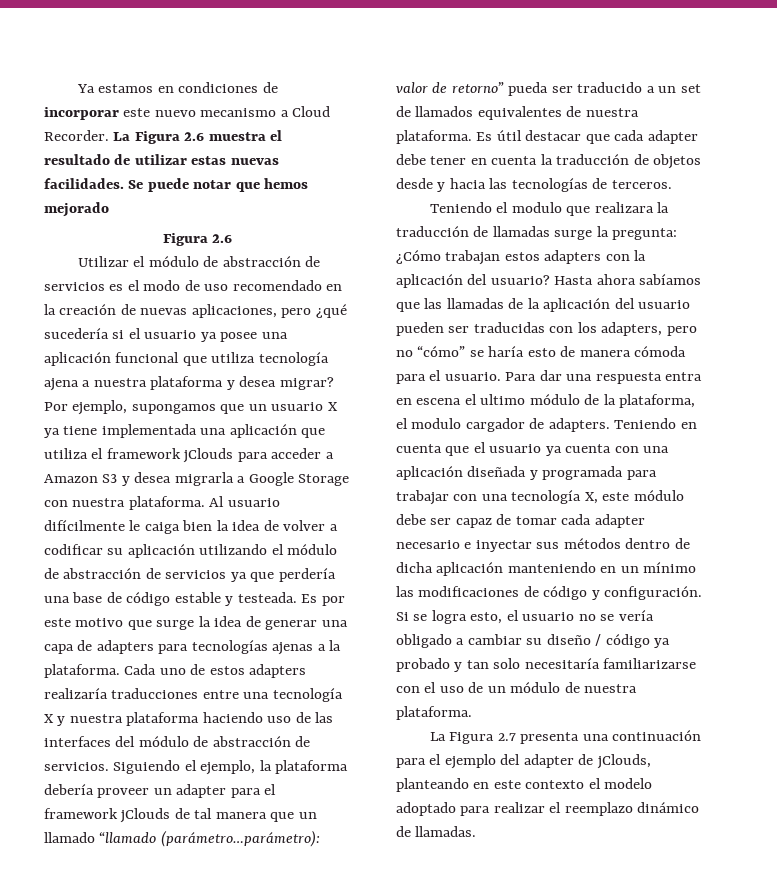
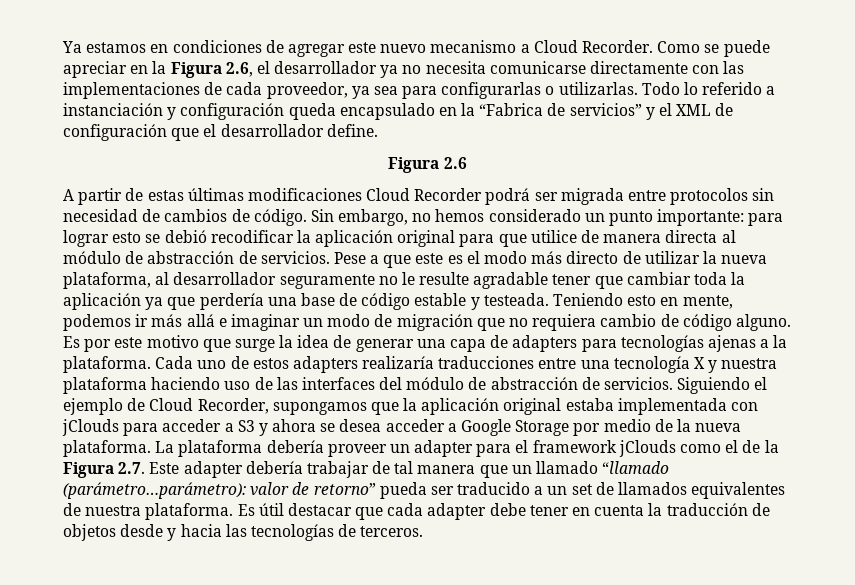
- Ya estamos en condiciones de incorporar este nuevo mecanismo a Cloud Recorder.
+ Ya estamos en condiciones de agregar este nuevo mecanismo a Cloud Recorder.
- La Figura 2.6 muestra el resultado de utilizar estas nuevas facilidades. Se puede notar que hemos mejorado
+ Como se puede apreciar en la Figura 2.6, el desarrollador ya no necesita comunicarse directamente con las implementaciones de cada proveedor, ya sea para configurarlas o utilizarlas. Todo lo referido a instanciación y configuración queda encapsulado en la “Fabrica de servicios” y el XML de configuración que el desarrollador define.
  Figura 2.6
- Utilizar el módulo de abstracción de servicios es el modo de uso recomendado en la creación de nuevas aplicaciones, pero ¿qué sucedería si el usuario ya posee una aplicación funcional que utiliza tecnología ajena a nuestra plataforma y desea migrar? Por ejemplo, supongamos que un usuario X ya tiene implementada una aplicación que utiliza el framework jClouds para acceder a Amazon S3 y desea migrarla a Google Storage con nuestra plataforma. Al usuario difícilmente le caiga bien la idea de volver a codificar su aplicación utilizando el módulo de abstracción de servicios ya que perdería una base de código estable y testeada.
+ A partir de estas últimas modificaciones Cloud Recorder podrá ser migrada entre protocolos sin necesidad de cambios de código. Sin embargo, no hemos considerado un punto importante: para lograr esto se debió recodificar la aplicación original para que utilice de manera directa al módulo de abstracción de servicios. Pese a que este es el modo más directo de utilizar la nueva plataforma, al desarrollador seguramente no le resulte agradable tener que cambiar toda la aplicación ya que perdería una base de código estable y testeada.
+ Teniendo esto en mente, podemos ir más allá e imaginar un modo de migración que no requiera cambio de código alguno.
- Siguiendo el ejemplo, la plataforma debería proveer un adapter para el framework jClouds de tal manera que un llamado “llamado (parámetro…parámetro): valor de retorno” pueda ser traducido a un set de llamados equivalentes de nuestra plataforma.
+ Siguiendo el ejemplo de Cloud Recorder, supongamos que la aplicación original estaba implementada con jClouds para acceder a S3 y ahora se desea acceder a Google Storage por medio de la nueva plataforma. La plataforma debería proveer un adapter para el framework jClouds como el de la Figura 2.7. Este adapter debería trabajar de tal manera que un llamado “llamado (parámetro…parámetro): valor de retorno” pueda ser traducido a un set de llamados equivalentes de nuestra plataforma.
- Teniendo el modulo que realizara la traducción de llamadas surge la pregunta: ¿Cómo trabajan estos adapters con la aplicación del usuario? Hasta ahora sabíamos que las llamadas de la aplicación del usuario pueden ser traducidas con los adapters, pero no “cómo” se haría esto de manera cómoda para el usuario. Para dar una respuesta entra en escena el ultimo módulo de la plataforma, el modulo cargador de adapters. Teniendo en cuenta que el usuario ya cuenta con una aplicación diseñada y programada para trabajar con una tecnología X, este módulo debe ser capaz de tomar cada adapter necesario e inyectar sus métodos dentro de dicha aplicación manteniendo en un mínimo las modificaciones de código y configuración. Si se logra esto, el usuario no se vería obligado a cambiar su diseño / código ya probado y tan solo necesitaría familiarizarse con el uso de un módulo de nuestra plataforma.
- La Figura 2.7 presenta una continuación para el ejemplo del adapter de jClouds, planteando en este contexto el modelo adoptado para realizar el reemplazo dinámico de llamadas.

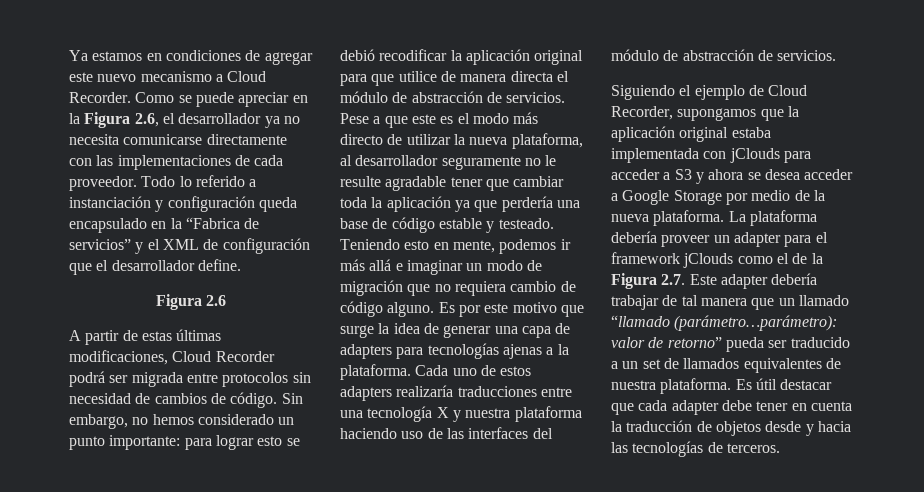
- Como se puede apreciar en la Figura 2.6, el desarrollador ya no necesita comunicarse directamente con las implementaciones de cada proveedor, ya sea para configurarlas o utilizarlas.
+ Como se puede apreciar en la Figura 2.6, el desarrollador ya no necesita comunicarse directamente con las implementaciones de cada proveedor.
- A partir de estas últimas modificaciones Cloud Recorder podrá ser migrada entre protocolos sin necesidad de cambios de código.
+ A partir de estas últimas modificaciones, Cloud Recorder podrá ser migrada entre protocolos sin necesidad de cambios de código.
- Sin embargo, no hemos considerado un punto importante: para lograr esto se debió recodificar la aplicación original para que utilice de manera directa al módulo de abstracción de servicios.
+ Sin embargo, no hemos considerado un punto importante: para lograr esto se debió recodificar la aplicación original para que utilice de manera directa el módulo de abstracción de servicios.
- Pese a que este es el modo más directo de utilizar la nueva plataforma, al desarrollador seguramente no le resulte agradable tener que cambiar toda la aplicación ya que perdería una base de código estable y testeada.
+ Pese a que este es el modo más directo de utilizar la nueva plataforma, al desarrollador seguramente no le resulte agradable tener que cambiar toda la aplicación ya que perdería una base de código estable y testeado.
- Cada uno de estos adapters realizaría traducciones entre una tecnología X y nuestra plataforma haciendo uso de las interfaces del módulo de abstracción de servicios. Siguiendo el ejemplo de Cloud Recorder, supongamos que la aplicación original estaba implementada con jClouds para acceder a S3 y ahora se desea acceder a Google Storage por medio de la nueva plataforma.
+ Cada uno de estos adapters realizaría traducciones entre una tecnología X y nuestra plataforma haciendo uso de las interfaces del módulo de abstracción de servicios.
+ Siguiendo el ejemplo de Cloud Recorder, supongamos que la aplicación original estaba implementada con jClouds para acceder a S3 y ahora se desea acceder a Google Storage por medio de la nueva plataforma.

